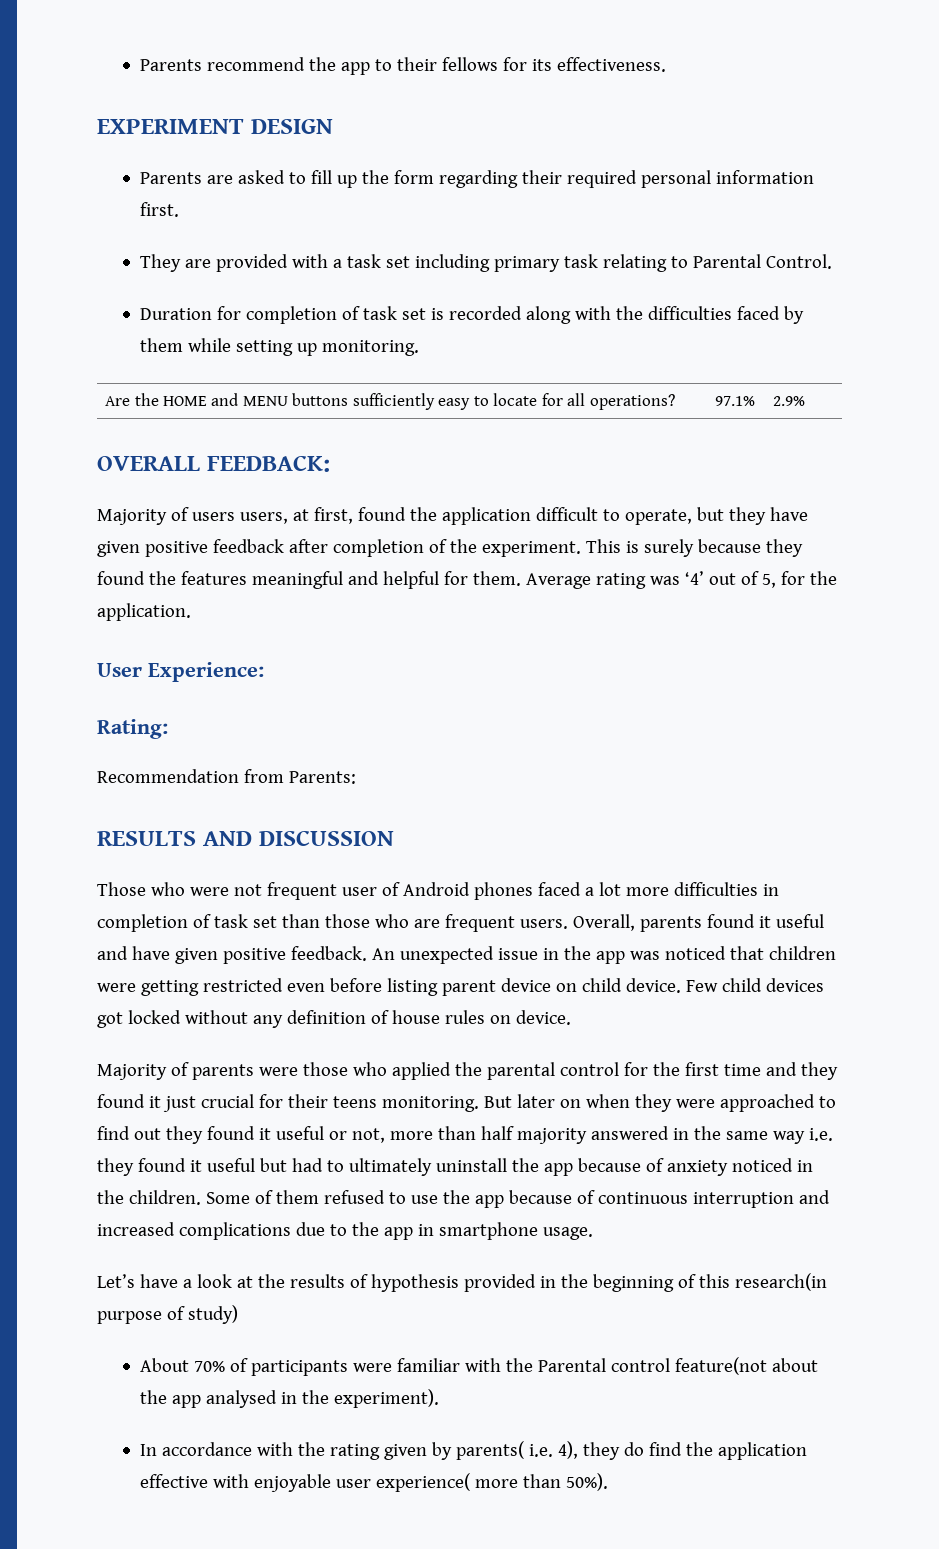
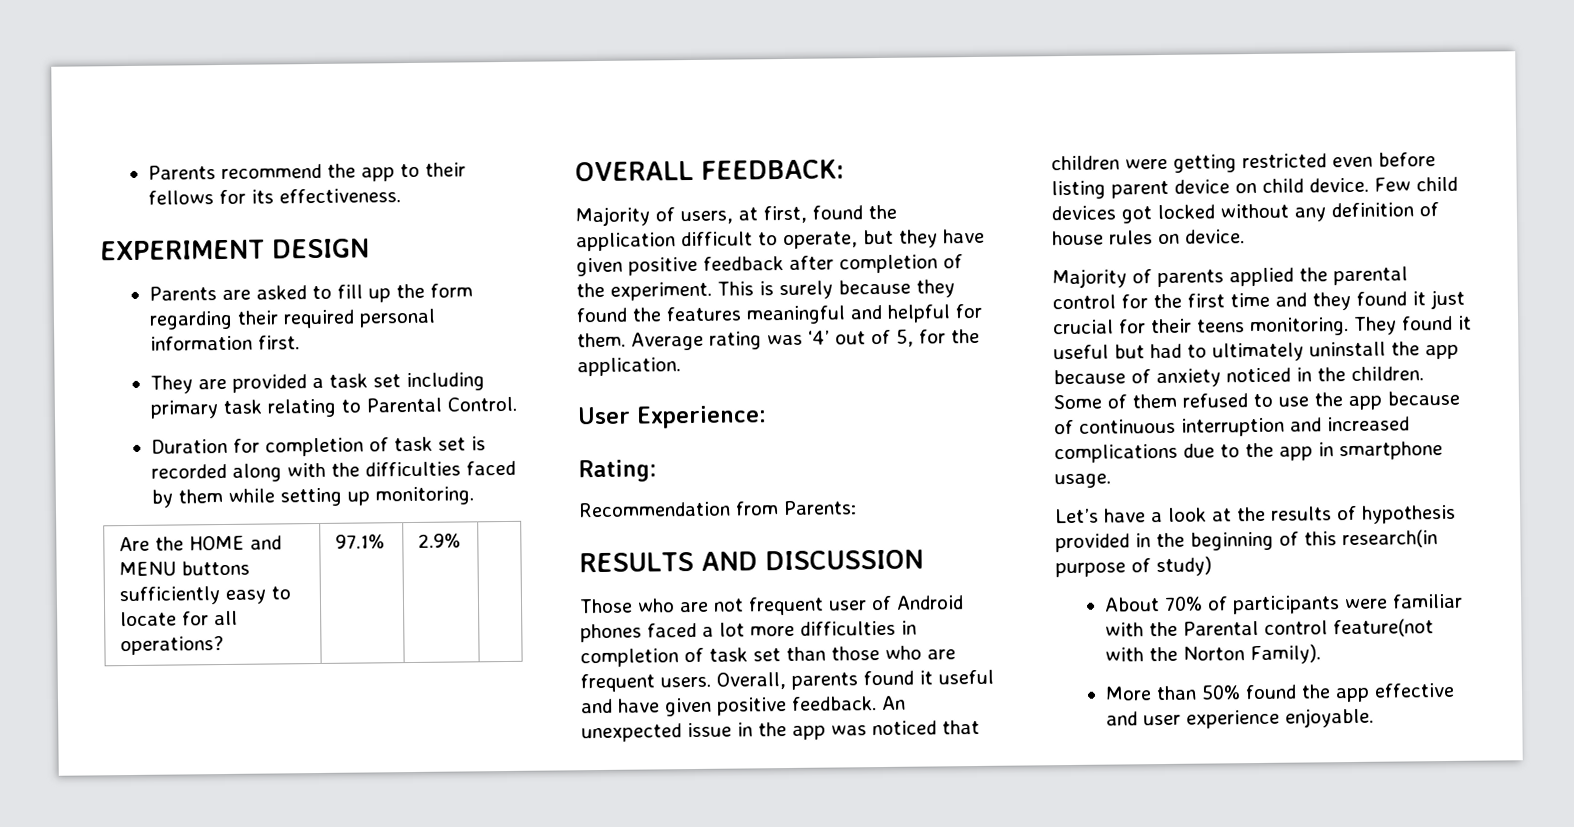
- They are provided with a task set including primary task relating to Parental Control.
+ They are provided a task set including primary task relating to Parental Control.
- Majority of users users, at first, found the application difficult to operate, but they have given positive feedback after completion of the experiment.
+ Majority of users, at first, found the application difficult to operate, but they have given positive feedback after completion of the experiment.
- Those who were not frequent user of Android phones faced a lot more difficulties in completion of task set than those who are frequent users.
+ Those who are not frequent user of Android phones faced a lot more difficulties in completion of task set than those who are frequent users.
- Majority of parents were those who applied the parental control for the first time and they found it just crucial for their teens monitoring.
+ Majority of parents applied the parental control for the first time and they found it just crucial for their teens monitoring.
- But later on when they were approached to find out they found it useful or not, more than half majority answered in the same way i.e. they found it useful but had to ultimately uninstall the app because of anxiety noticed in the children.
+ They found it useful but had to ultimately uninstall the app because of anxiety noticed in the children.
- About 70% of participants were familiar with the Parental control feature(not about the app analysed in the experiment).
- In accordance with the rating given by parents( i.e. 4), they do find the application effective with enjoyable user experience( more than 50%).
+ About 70% of participants were familiar with the Parental control feature(not with the Norton Family).
+ More than 50% found the app effective and user experience enjoyable.

